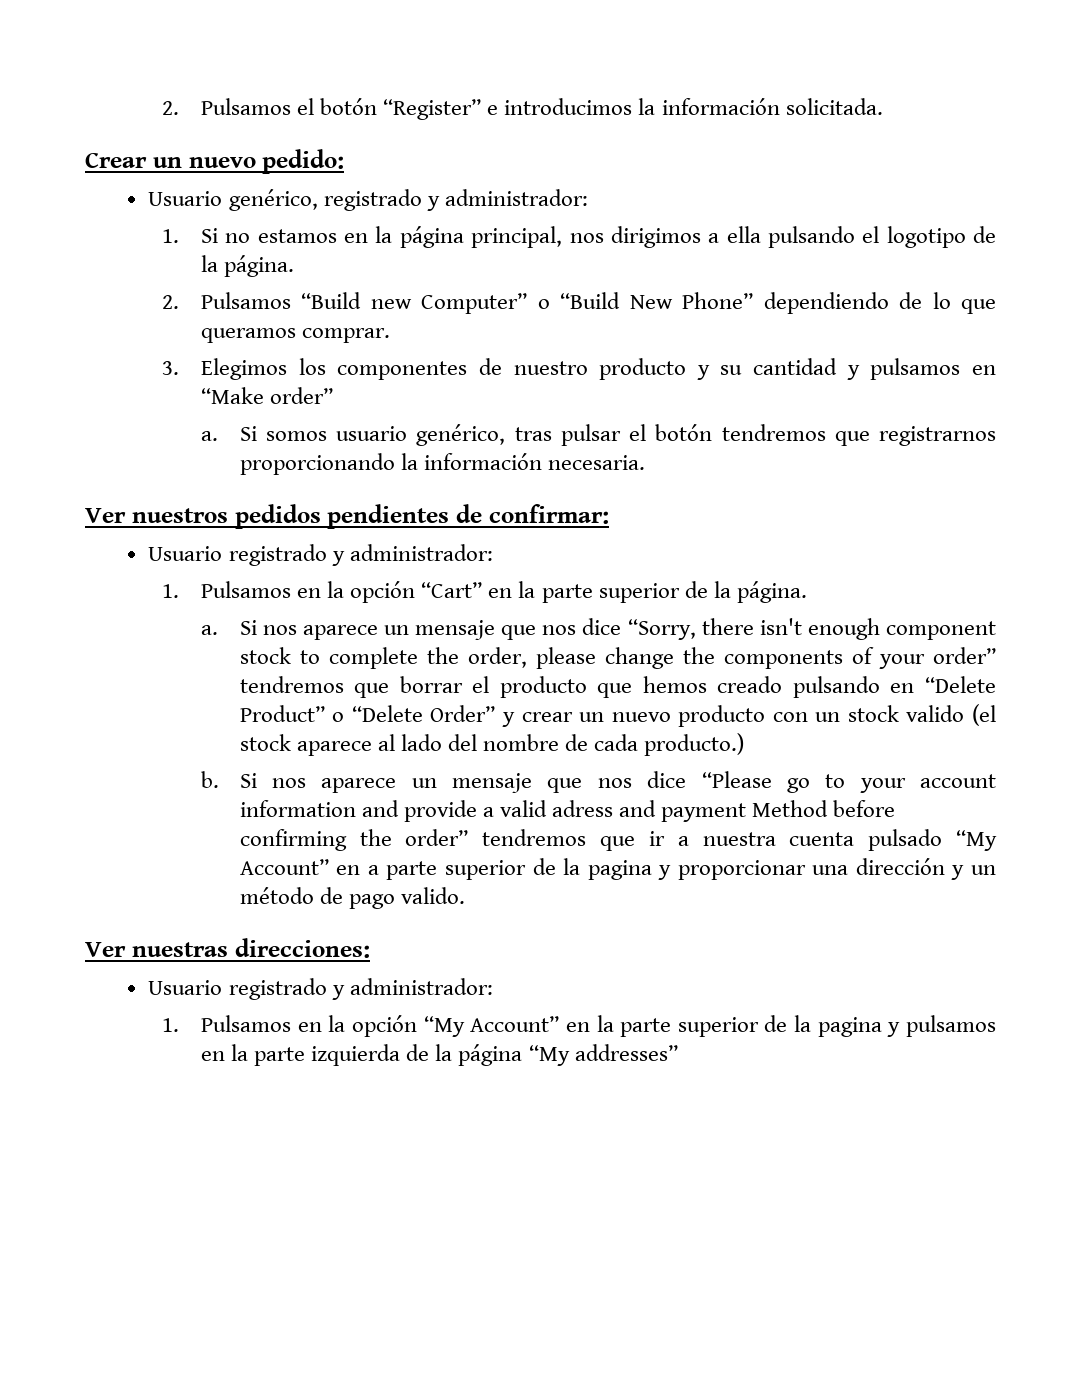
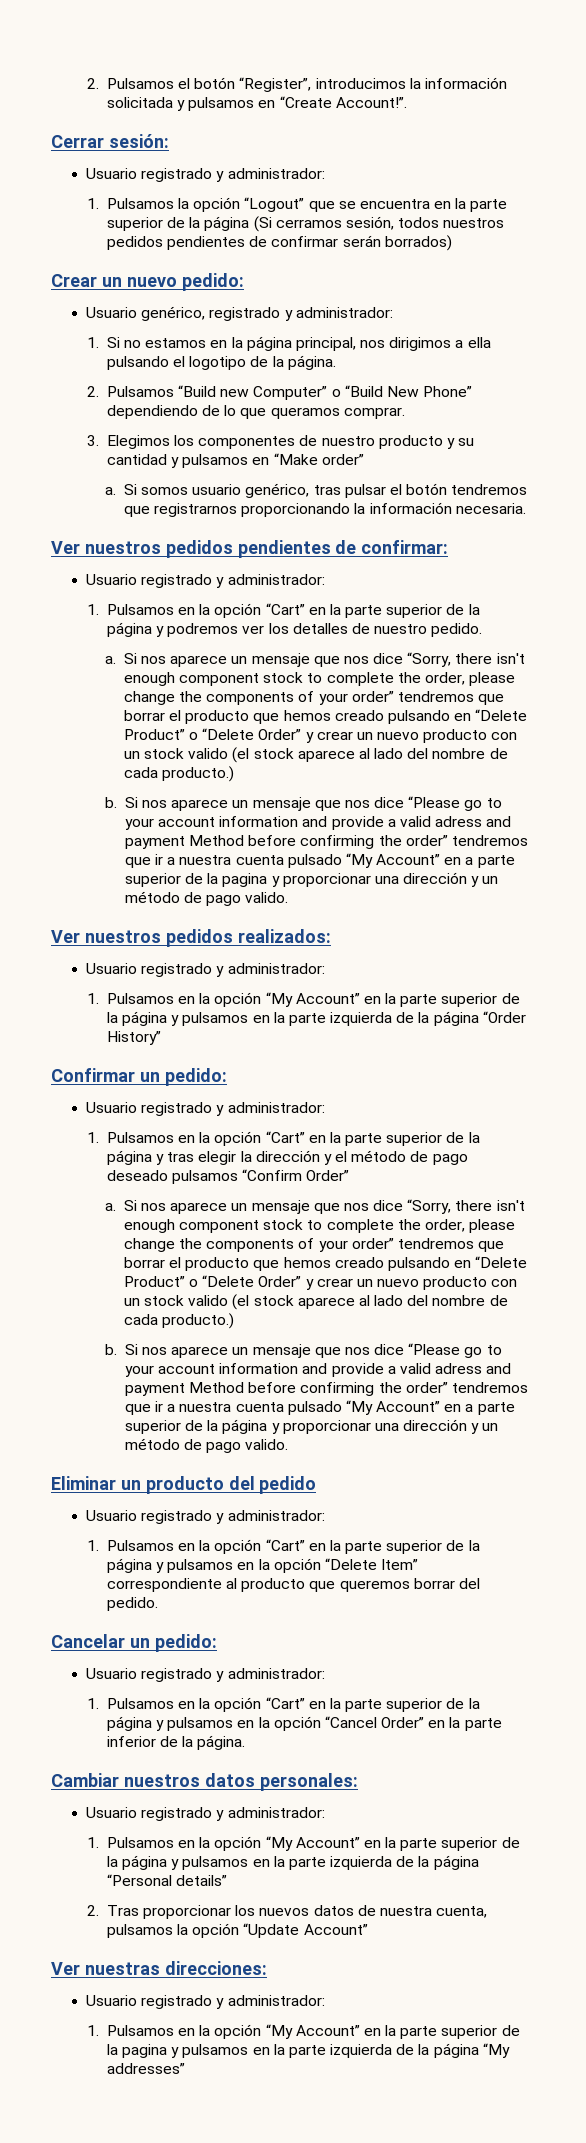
- 2. Pulsamos el botón “Register” e introducimos la información solicitada.
+ 2. Pulsamos el botón “Register”, introducimos la información solicitada y pulsamos en “Create Account!”.
+ Cerrar sesión:
+ Usuario registrado y administrador:
+ 1. Pulsamos la opción “Logout” que se encuentra en la parte superior de la página (Si cerramos sesión, todos nuestros pedidos pendientes de confirmar serán borrados)
- 1. Pulsamos en la opción “Cart” en la parte superior de la página.
+ 1. Pulsamos en la opción “Cart” en la parte superior de la página y podremos ver los detalles de nuestro pedido.
+ Ver nuestros pedidos realizados:
+ Usuario registrado y administrador:
+ 1. Pulsamos en la opción “My Account” en la parte superior de la página y pulsamos en la parte izquierda de la página “Order History”
+ Confirmar un pedido:
+ Usuario registrado y administrador:
+ 1. Pulsamos en la opción “Cart” en la parte superior de la página y tras elegir la dirección y el método de pago deseado pulsamos “Confirm Order”
+ a. Si nos aparece un mensaje que nos dice “Sorry, there isn't enough component stock to complete the order, please change the components of your order” tendremos que borrar el producto que hemos creado pulsando en “Delete Product” o “Delete Order” y crear un nuevo producto con un stock valido (el stock aparece al lado del nombre de cada producto.)
+ b. Si nos aparece un mensaje que nos dice “Please go to your account information and provide a valid adress and payment Method before confirming the order” tendremos que ir a nuestra cuenta pulsado “My Account” en a parte superior de la página y proporcionar una dirección y un método de pago valido.
+ Eliminar un producto del pedido
+ Usuario registrado y administrador:
+ 1. Pulsamos en la opción “Cart” en la parte superior de la página y pulsamos en la opción “Delete Item” correspondiente al producto que queremos borrar del pedido.
+ Cancelar un pedido:
+ Usuario registrado y administrador:
+ 1. Pulsamos en la opción “Cart” en la parte superior de la página y pulsamos en la opción “Cancel Order” en la parte inferior de la página.
+ Cambiar nuestros datos personales:
+ Usuario registrado y administrador:
+ 1. Pulsamos en la opción “My Account” en la parte superior de la página y pulsamos en la parte izquierda de la página “Personal details”
+ 2. Tras proporcionar los nuevos datos de nuestra cuenta, pulsamos la opción “Update Account”

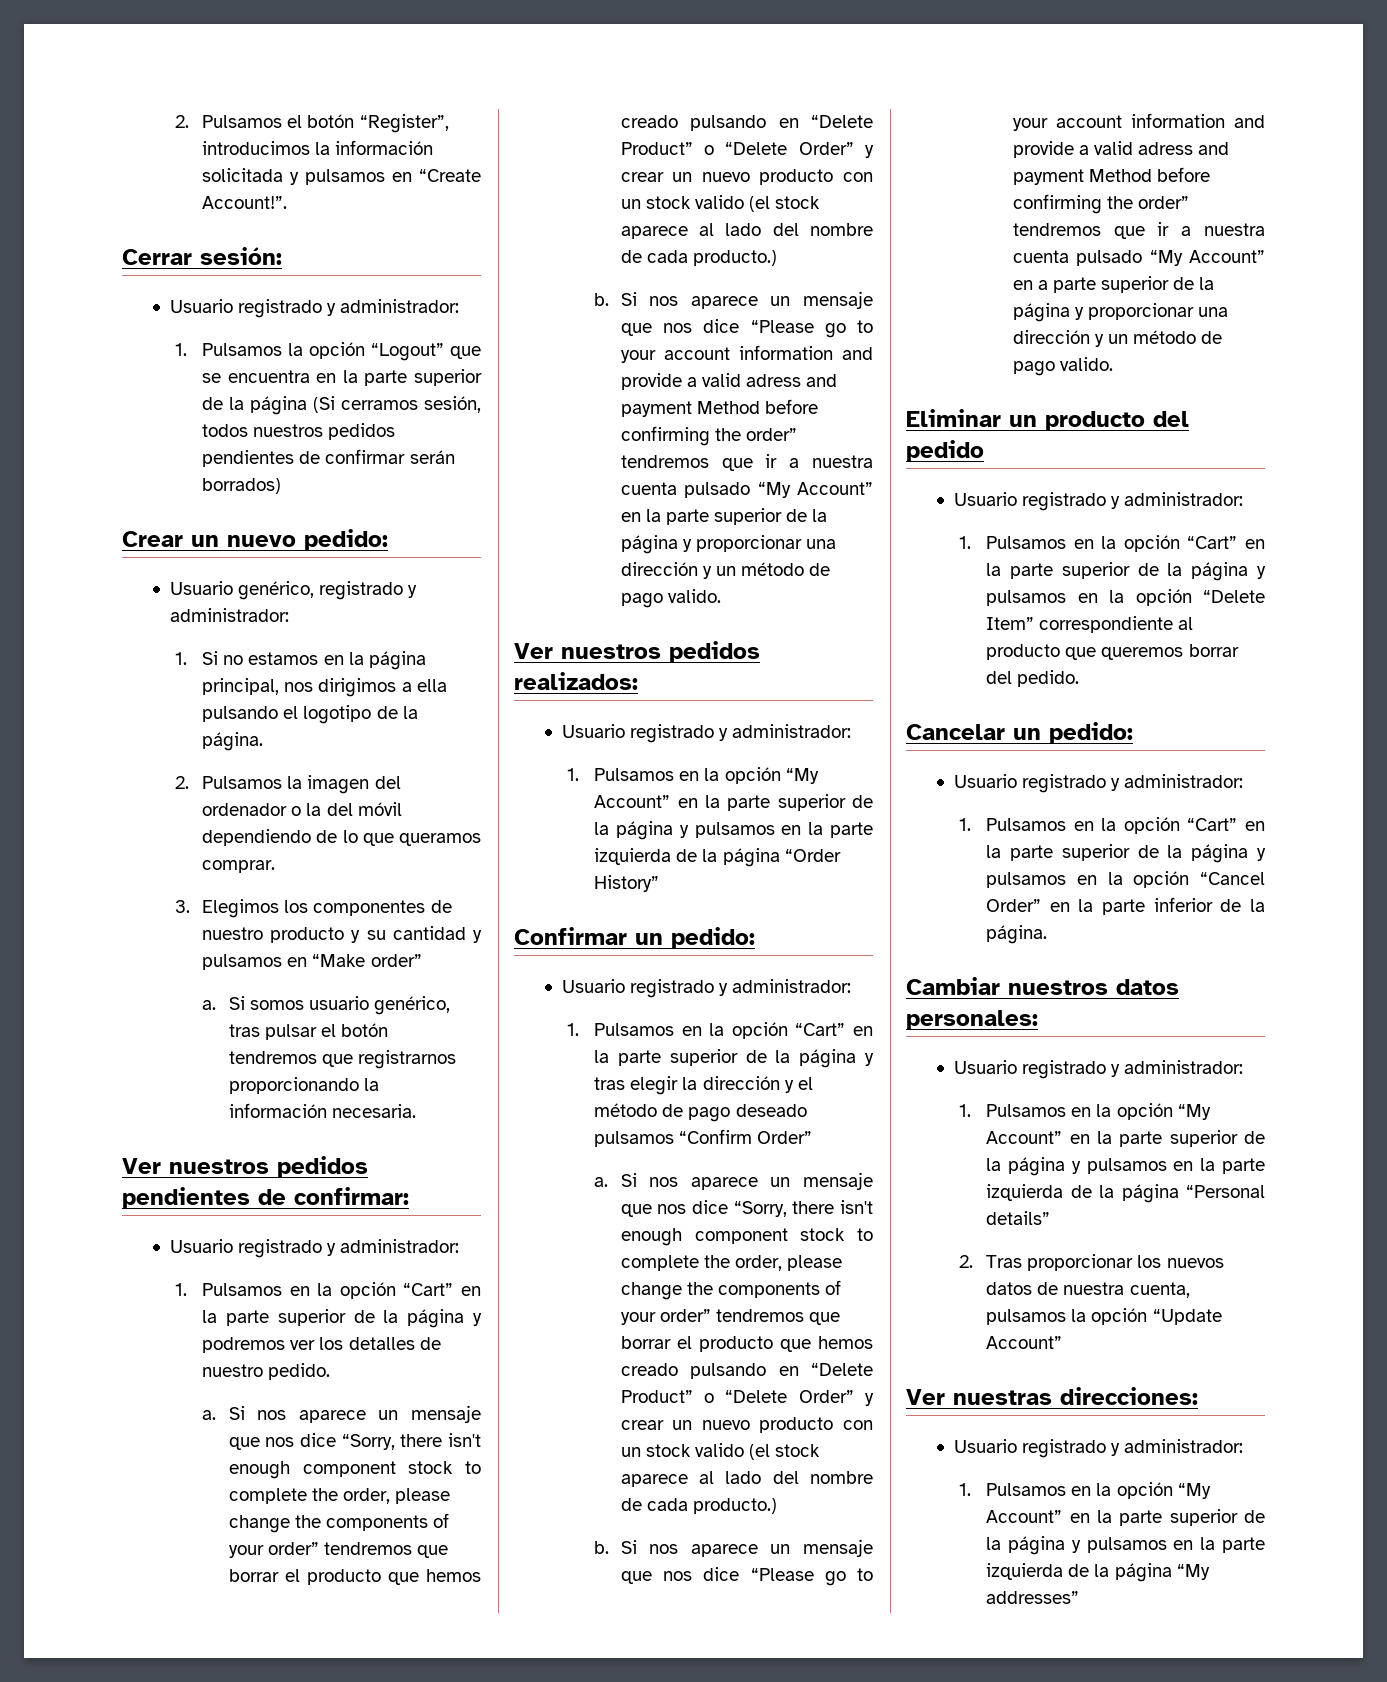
- 2. Pulsamos “Build new Computer” o “Build New Phone” dependiendo de lo que queramos comprar.
+ 2. Pulsamos la imagen del ordenador o la del móvil dependiendo de lo que queramos comprar.
- Si nos aparece un mensaje que nos dice “Please go to your account information and provide a valid adress and payment Method before confirming the order” tendremos que ir a nuestra cuenta pulsado “My Account” en a parte superior de la pagina y proporcionar una dirección y un método de pago valido.
+ Si nos aparece un mensaje que nos dice “Please go to your account information and provide a valid adress and payment Method before confirming the order” tendremos que ir a nuestra cuenta pulsado “My Account” en la parte superior de la página y proporcionar una dirección y un método de pago valido.
- 1. Pulsamos en la opción “My Account” en la parte superior de la pagina y pulsamos en la parte izquierda de la página “My addresses”
+ 1. Pulsamos en la opción “My Account” en la parte superior de la página y pulsamos en la parte izquierda de la página “My addresses”

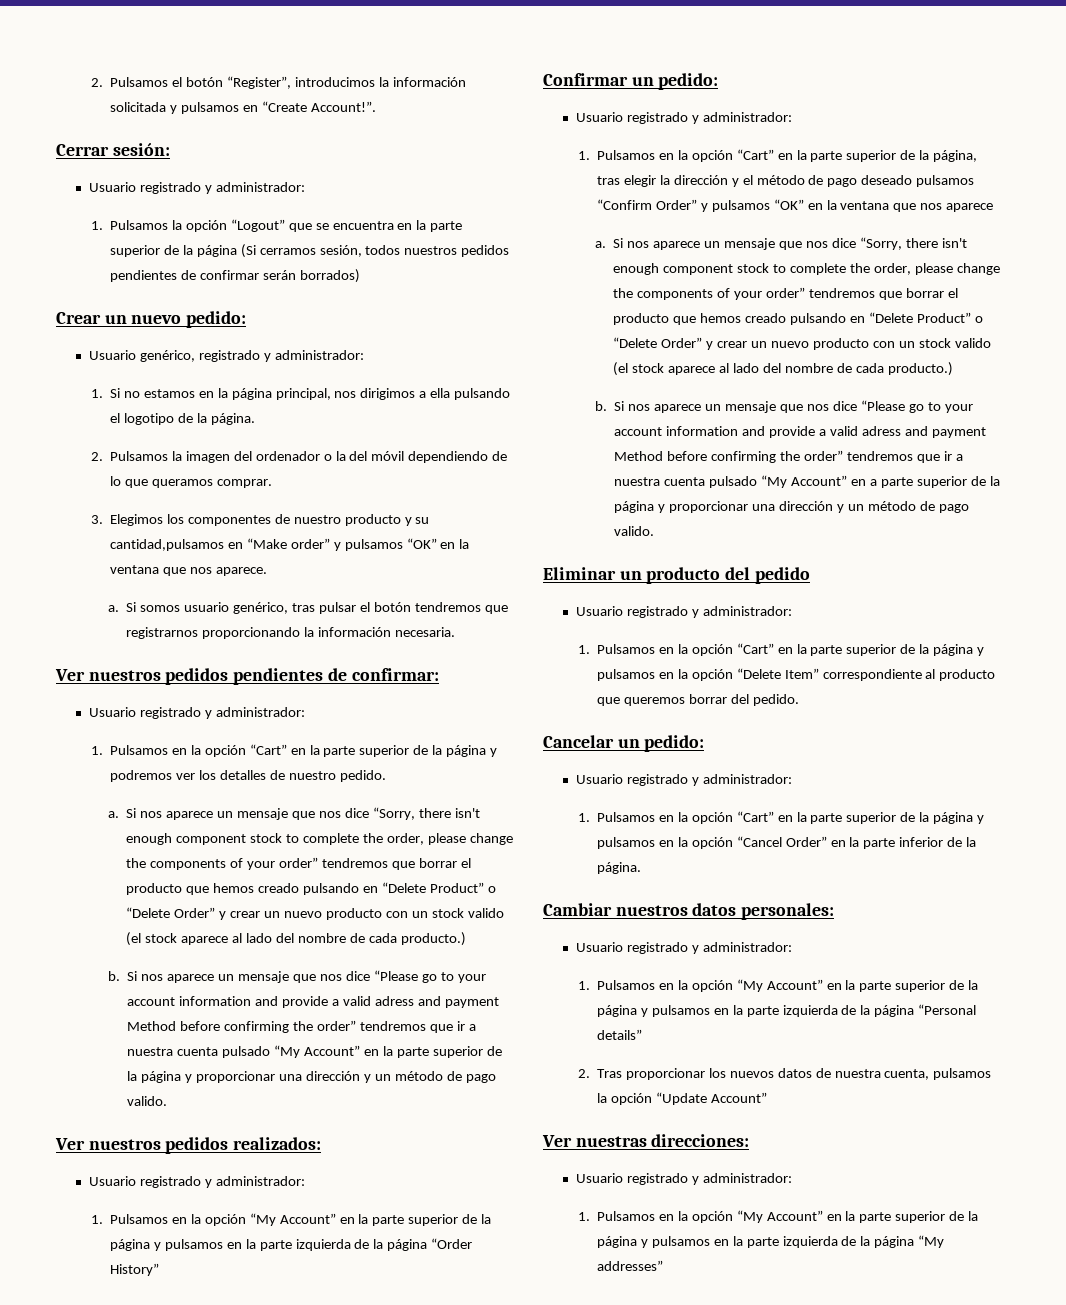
- 3. Elegimos los componentes de nuestro producto y su cantidad y pulsamos en “Make order”
+ 3. Elegimos los componentes de nuestro producto y su cantidad,pulsamos en “Make order” y pulsamos “OK” en la ventana que nos aparece.
- 1. Pulsamos en la opción “Cart” en la parte superior de la página y tras elegir la dirección y el método de pago deseado pulsamos “Confirm Order”
+ 1. Pulsamos en la opción “Cart” en la parte superior de la página, tras elegir la dirección y el método de pago deseado pulsamos “Confirm Order” y pulsamos “OK” en la ventana que nos aparece

